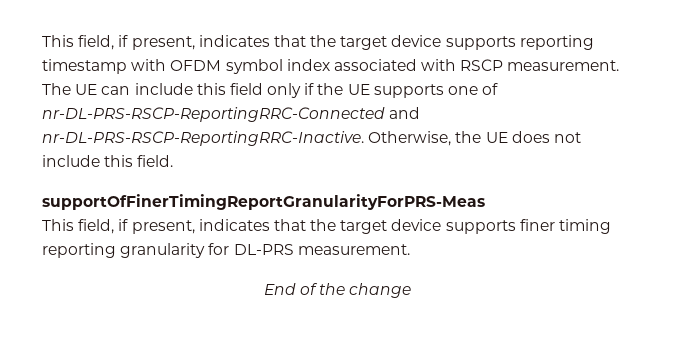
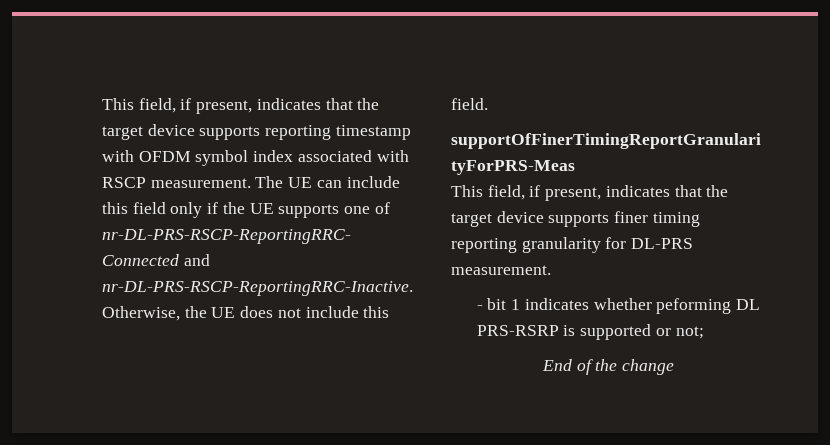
+ - bit 1 indicates whether peforming DL PRS-RSRP is supported or not;

